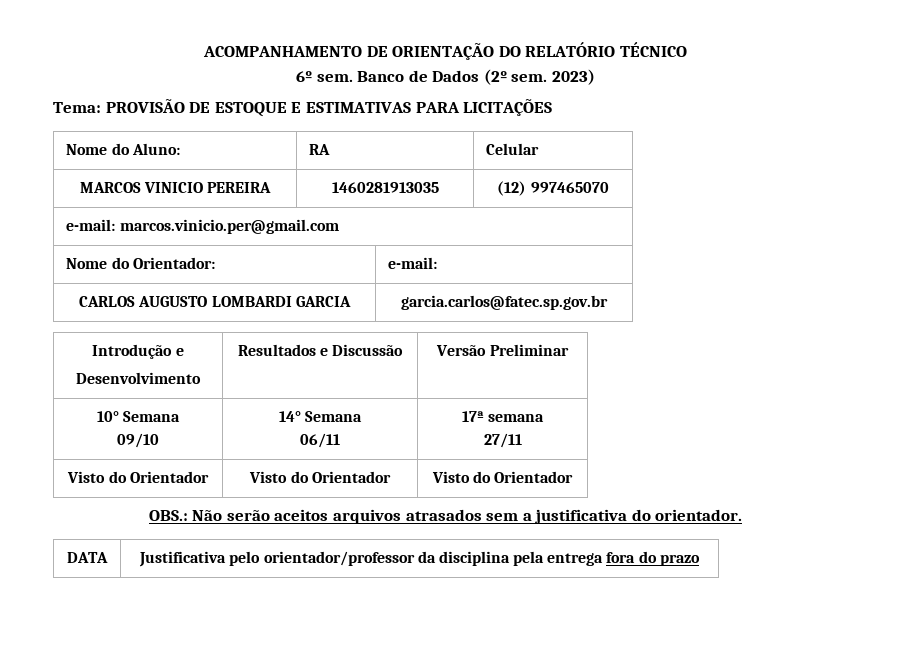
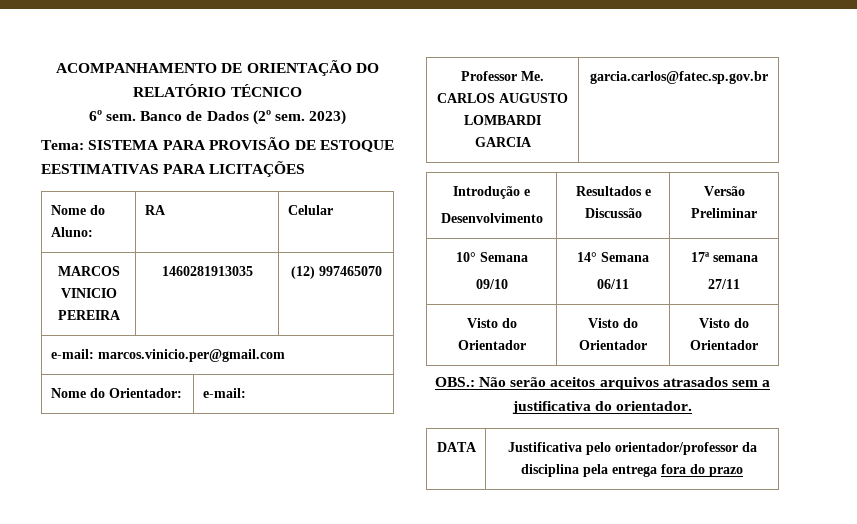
- Tema: PROVISÃO DE ESTOQUE E ESTIMATIVAS PARA LICITAÇÕES
+ Tema: SISTEMA PARA PROVISÃO DE ESTOQUE EESTIMATIVAS PARA LICITAÇÕES
- CARLOS AUGUSTO LOMBARDI GARCIA | garcia.carlos@fatec.sp.gov.br
+ Professor Me. CARLOS AUGUSTO LOMBARDI GARCIA | garcia.carlos@fatec.sp.gov.br

